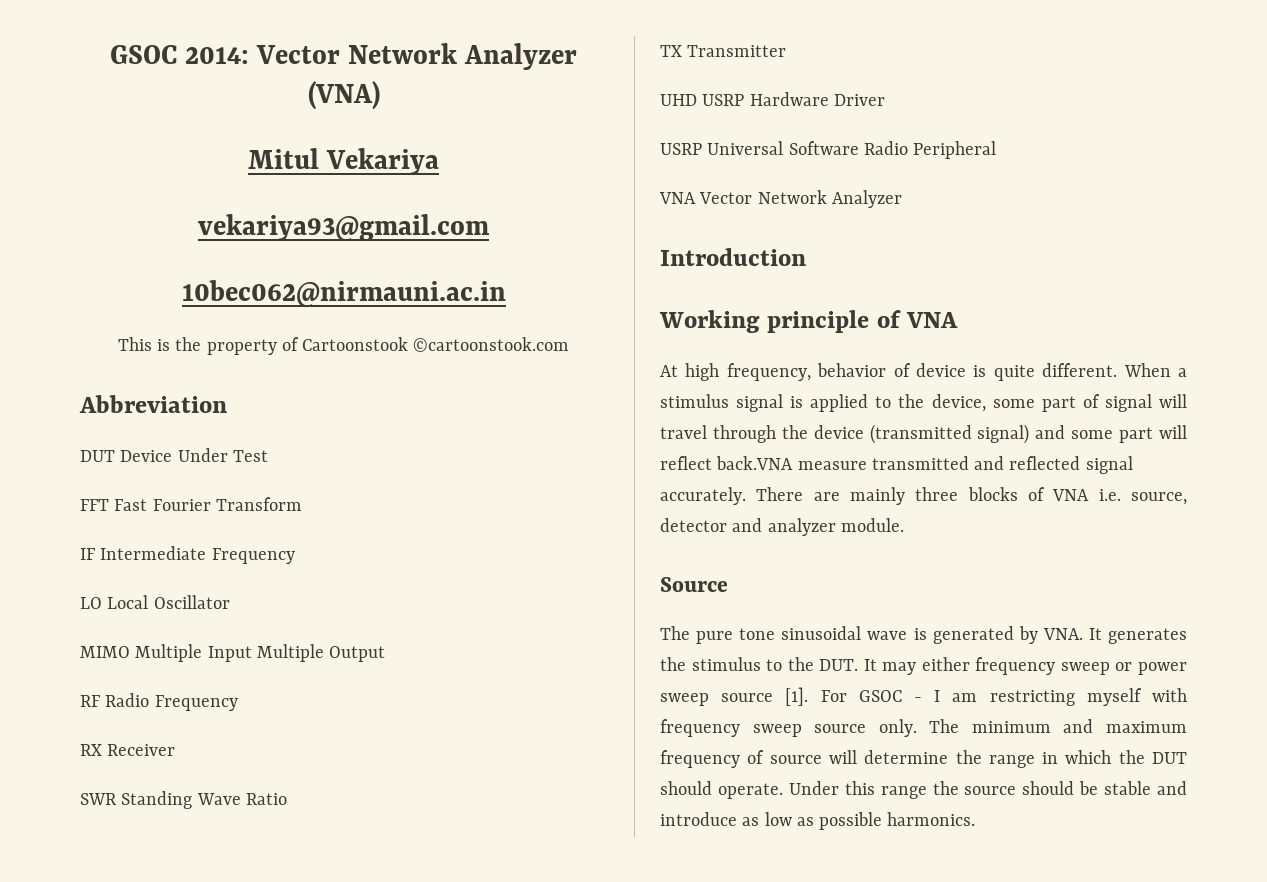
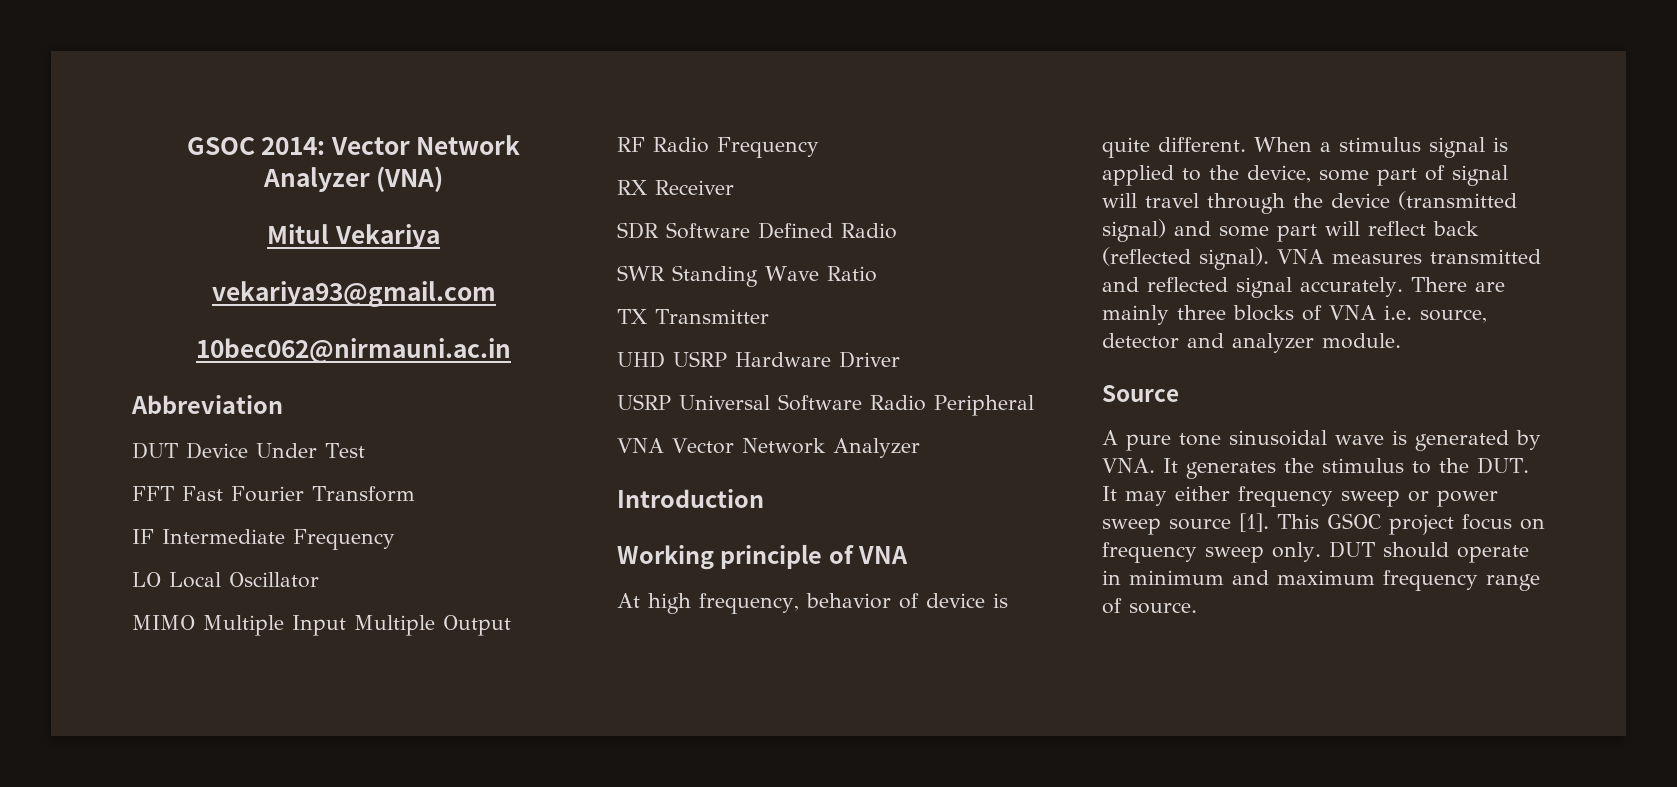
- This is the property of Cartoonstook ©cartoonstook.com
+ SDR Software Defined Radio
- When a stimulus signal is applied to the device, some part of signal will travel through the device (transmitted signal) and some part will reflect back.VNA measure transmitted and reflected signal accurately.
+ When a stimulus signal is applied to the device, some part of signal will travel through the device (transmitted signal) and some part will reflect back (reflected signal). VNA measures transmitted and reflected signal accurately.
- The pure tone sinusoidal wave is generated by VNA. It generates the stimulus to the DUT. It may either frequency sweep or power sweep source [1].
+ A pure tone sinusoidal wave is generated by VNA. It generates the stimulus to the DUT. It may either frequency sweep or power sweep source [1].
- For GSOC - I am restricting myself with frequency sweep source only. The minimum and maximum frequency of source will determine the range in which the DUT should operate. Under this range the source should be stable and introduce as low as possible harmonics.
+ This GSOC project focus on frequency sweep only. DUT should operate in minimum and maximum frequency range of source.

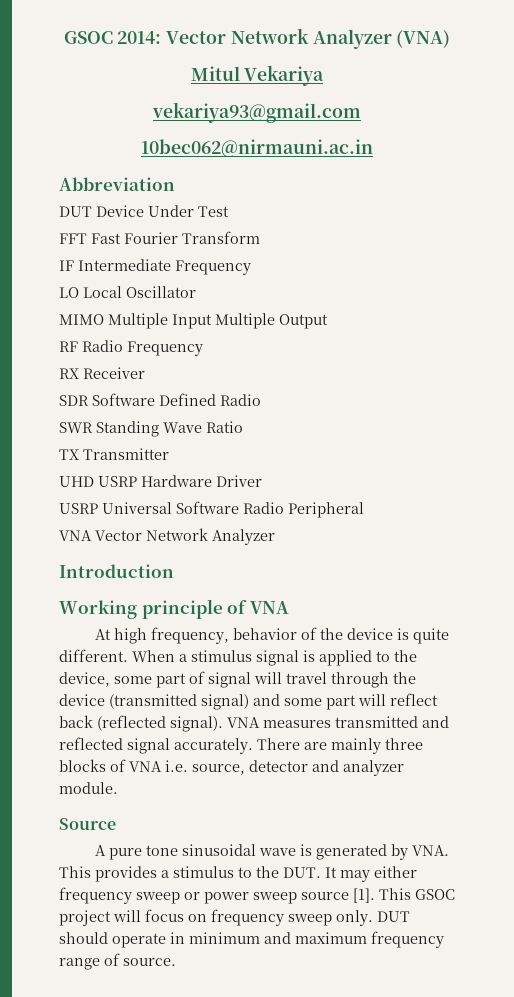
- At high frequency, behavior of device is quite different.
+ At high frequency, behavior of the device is quite different.
- A pure tone sinusoidal wave is generated by VNA. It generates the stimulus to the DUT. It may either frequency sweep or power sweep source [1].
+ A pure tone sinusoidal wave is generated by VNA. This provides a stimulus to the DUT. It may either frequency sweep or power sweep source [1].
- This GSOC project focus on frequency sweep only.
+ This GSOC project will focus on frequency sweep only.

